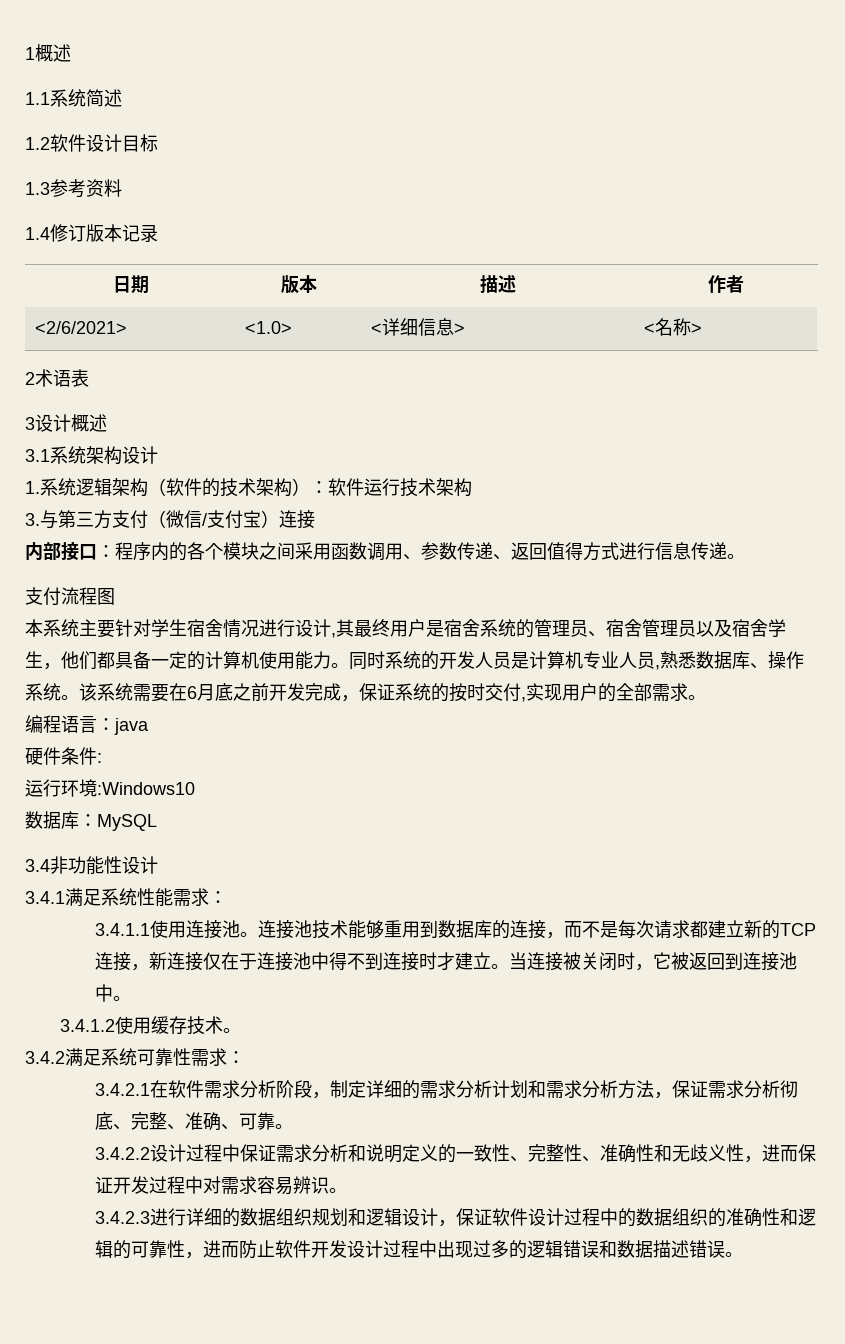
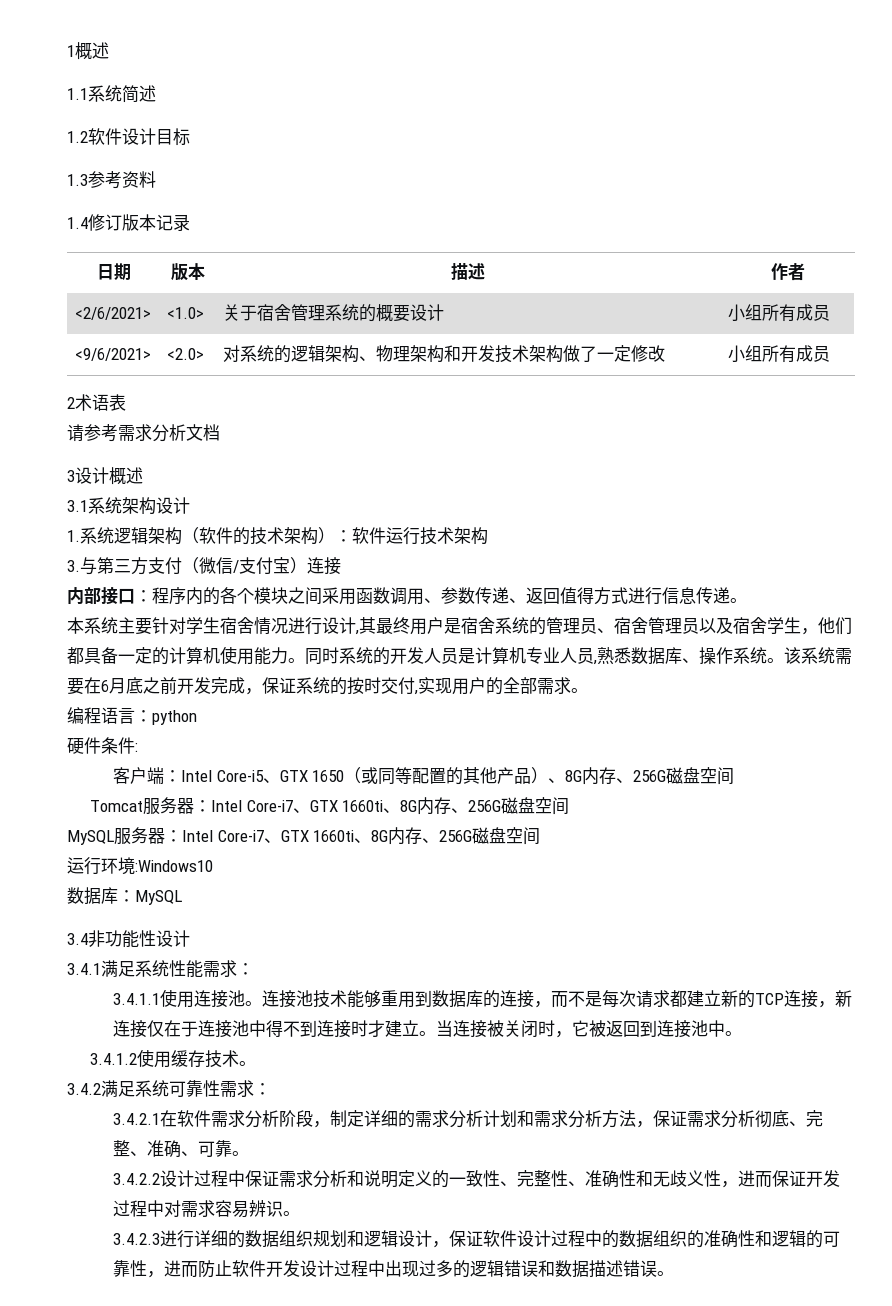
- <2/6/2021> | <1.0> | <详细信息> | <名称>
+ <2/6/2021> | <1.0> | 关于宿舍管理系统的概要设计 | 小组所有成员
+ <9/6/2021> | <2.0> | 对系统的逻辑架构、物理架构和开发技术架构做了一定修改 | 小组所有成员
  2术语表
+ 请参考需求分析文档
- 支付流程图
- 编程语言：java
+ 编程语言：python
+ 客户端：Intel Core-i5、GTX 1650（或同等配置的其他产品）、8G内存、256G磁盘空间
+ Tomcat服务器：Intel Core-i7、GTX 1660ti、8G内存、256G磁盘空间
+ MySQL服务器：Intel Core-i7、GTX 1660ti、8G内存、256G磁盘空间

